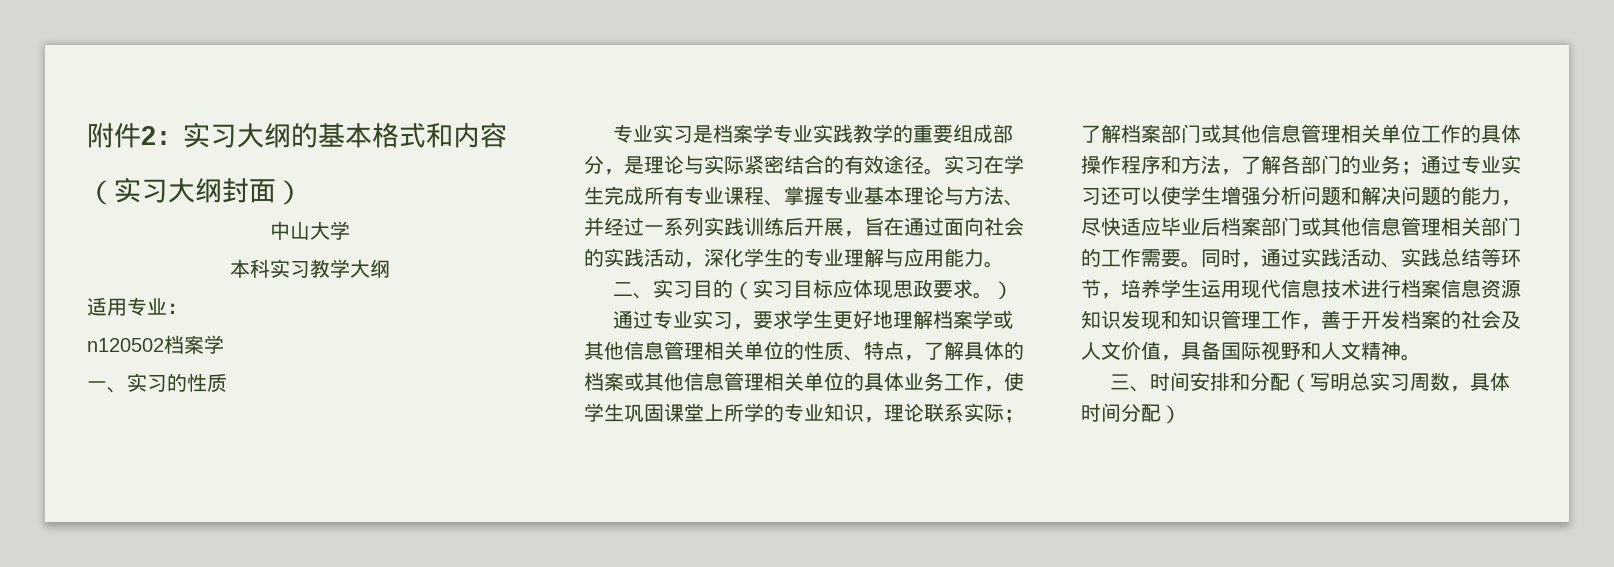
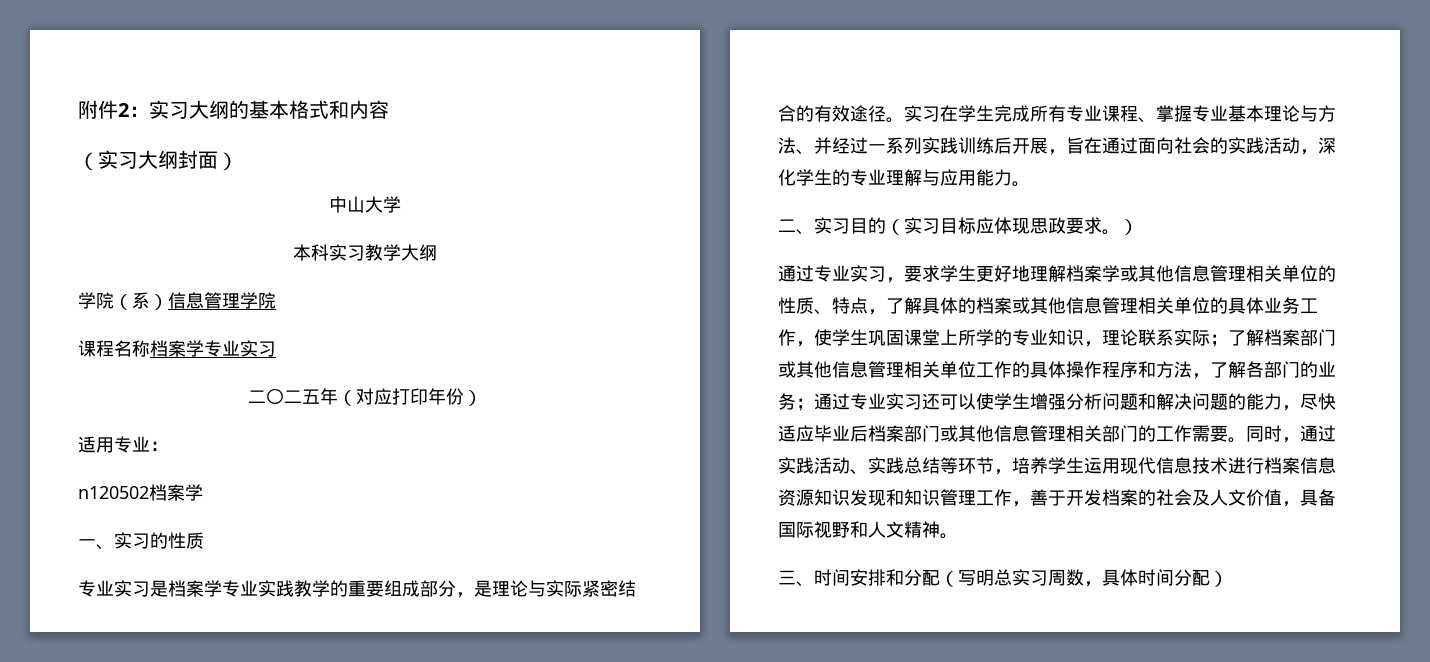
+ 学院（系）信息管理学院
+ 课程名称档案学专业实习
+ 二〇二五年（对应打印年份）

